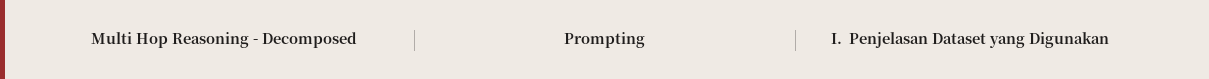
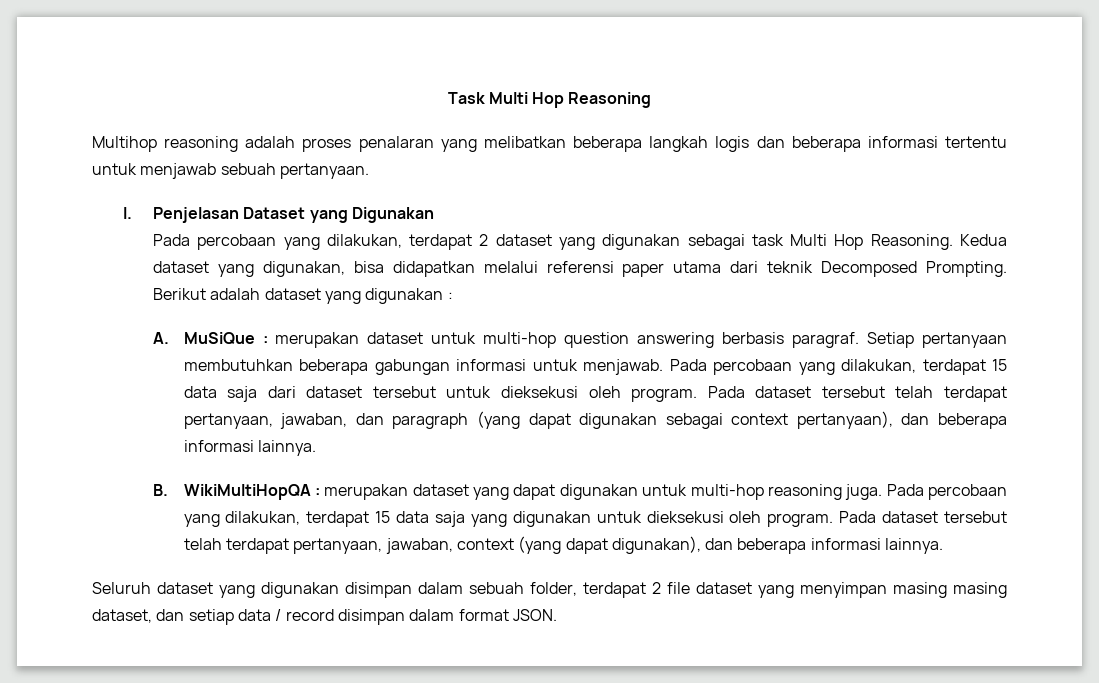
- Multi Hop Reasoning - Decomposed Prompting
+ Task Multi Hop Reasoning
+ Multihop reasoning adalah proses penalaran yang melibatkan beberapa langkah logis dan beberapa informasi tertentu untuk menjawab sebuah pertanyaan.
+ Pada percobaan yang dilakukan, terdapat 2 dataset yang digunakan sebagai task Multi Hop Reasoning. Kedua dataset yang digunakan, bisa didapatkan melalui referensi paper utama dari teknik Decomposed Prompting. Berikut adalah dataset yang digunakan :
+ A. MuSiQue : merupakan dataset untuk multi-hop question answering berbasis paragraf. Setiap pertanyaan membutuhkan beberapa gabungan informasi untuk menjawab. Pada percobaan yang dilakukan, terdapat 15 data saja dari dataset tersebut untuk dieksekusi oleh program. Pada dataset tersebut telah terdapat pertanyaan, jawaban, dan paragraph (yang dapat digunakan sebagai context pertanyaan), dan beberapa informasi lainnya.
+ B. WikiMultiHopQA : merupakan dataset yang dapat digunakan untuk multi-hop reasoning juga. Pada percobaan yang dilakukan, terdapat 15 data saja yang digunakan untuk dieksekusi oleh program. Pada dataset tersebut telah terdapat pertanyaan, jawaban, context (yang dapat digunakan), dan beberapa informasi lainnya.
+ Seluruh dataset yang digunakan disimpan dalam sebuah folder, terdapat 2 file dataset yang menyimpan masing masing dataset, dan setiap data / record disimpan dalam format JSON.

